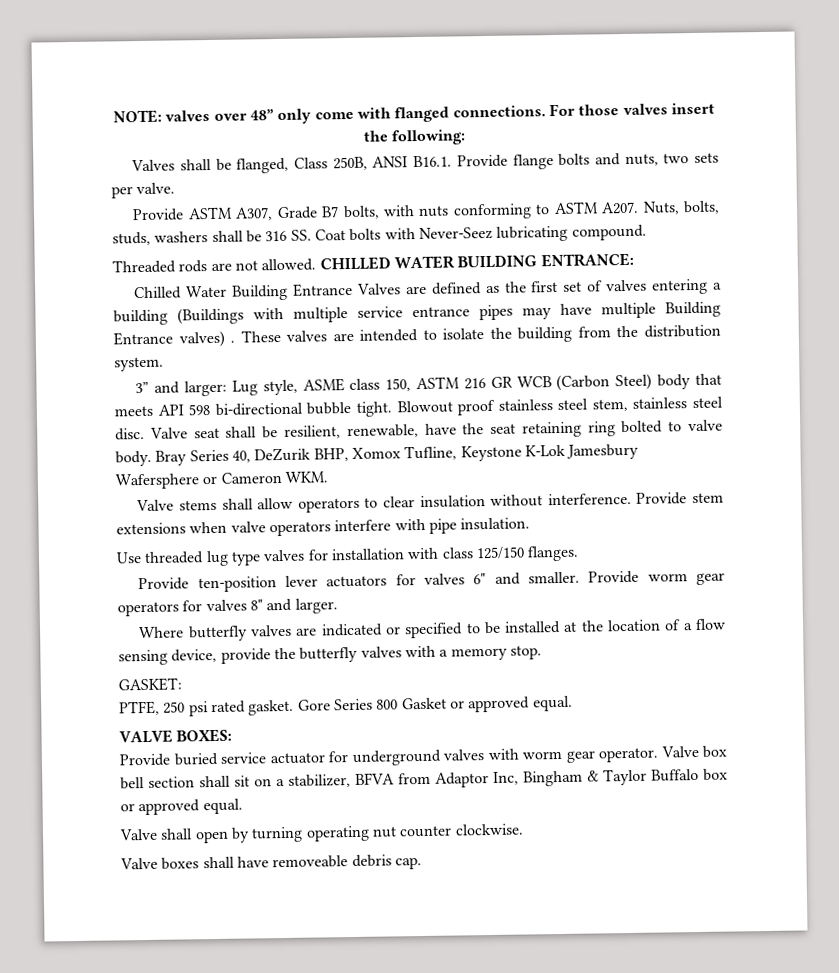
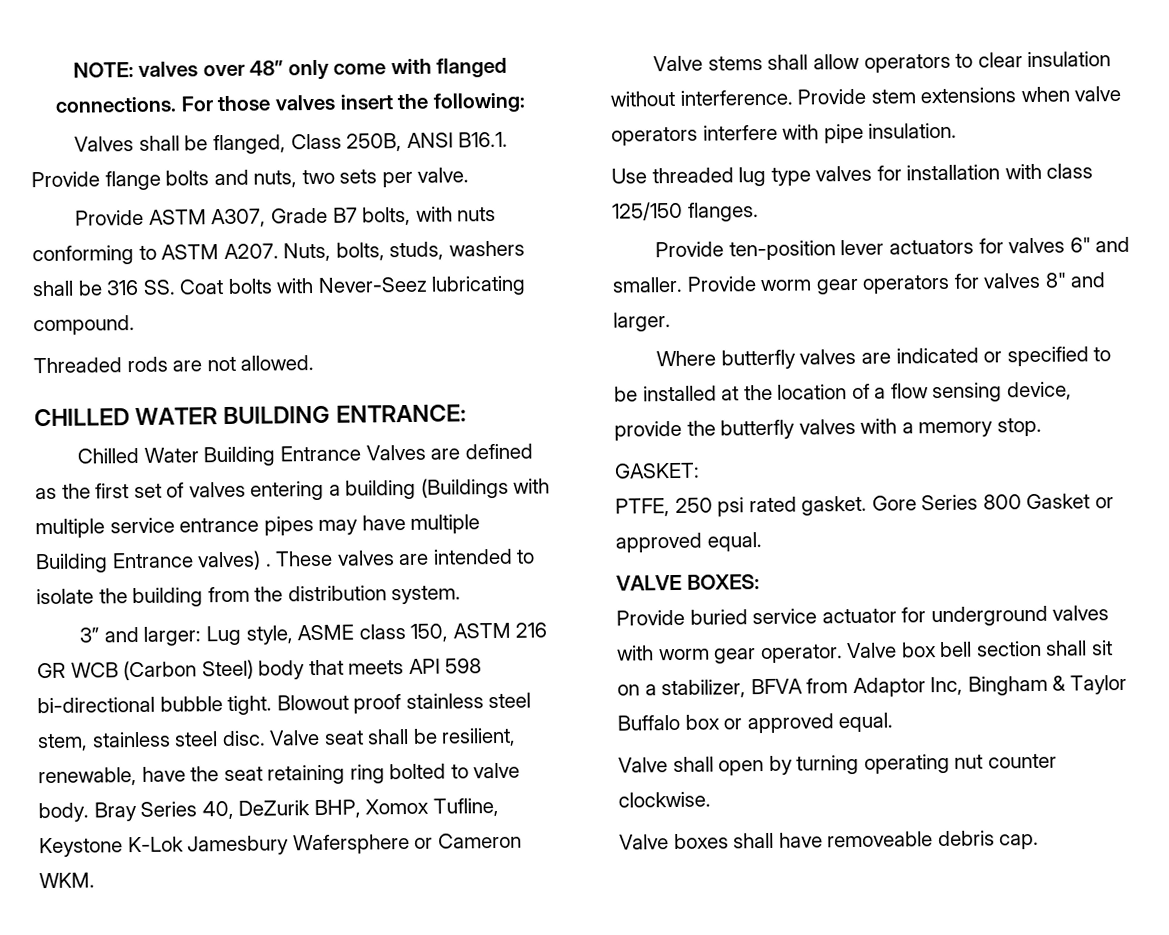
- Threaded rods are not allowed. CHILLED WATER BUILDING ENTRANCE:
+ Threaded rods are not allowed.
+ CHILLED WATER BUILDING ENTRANCE:

